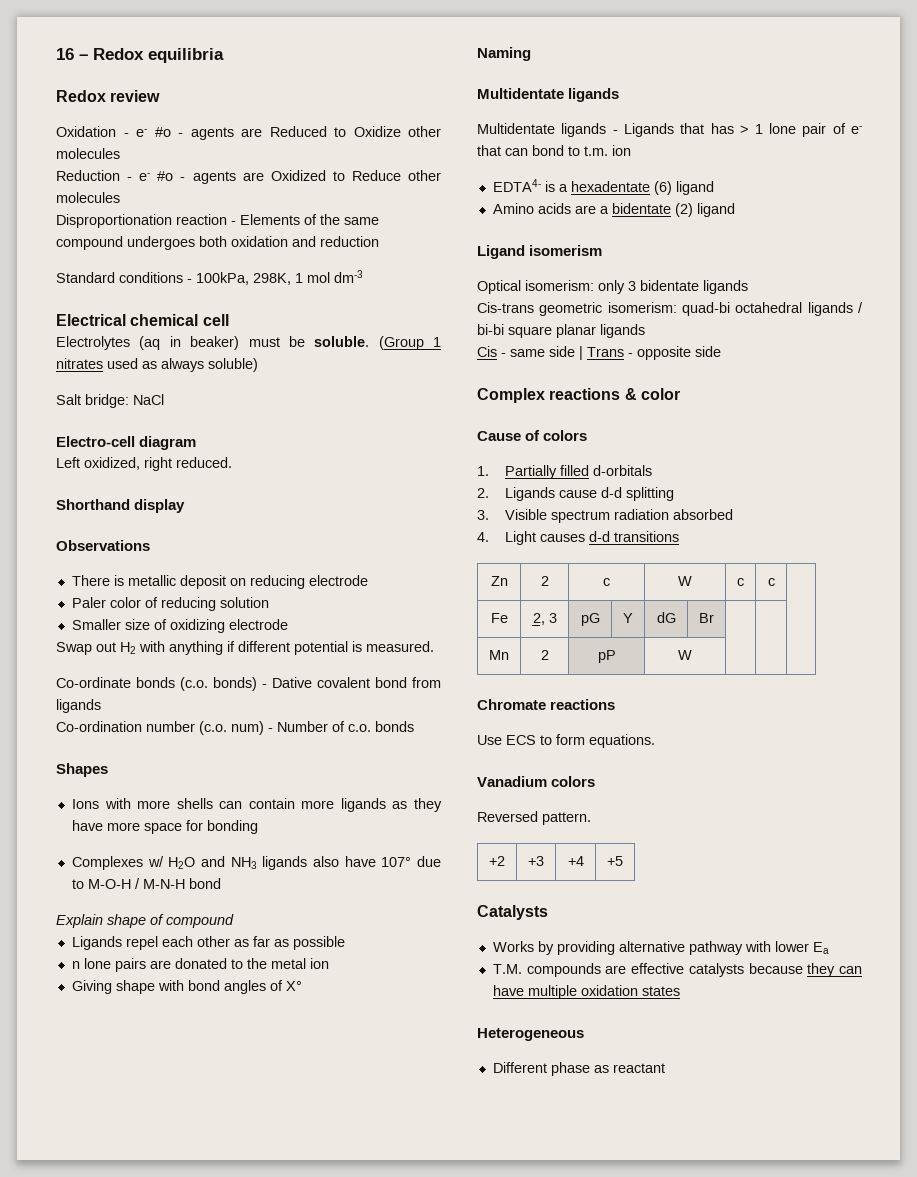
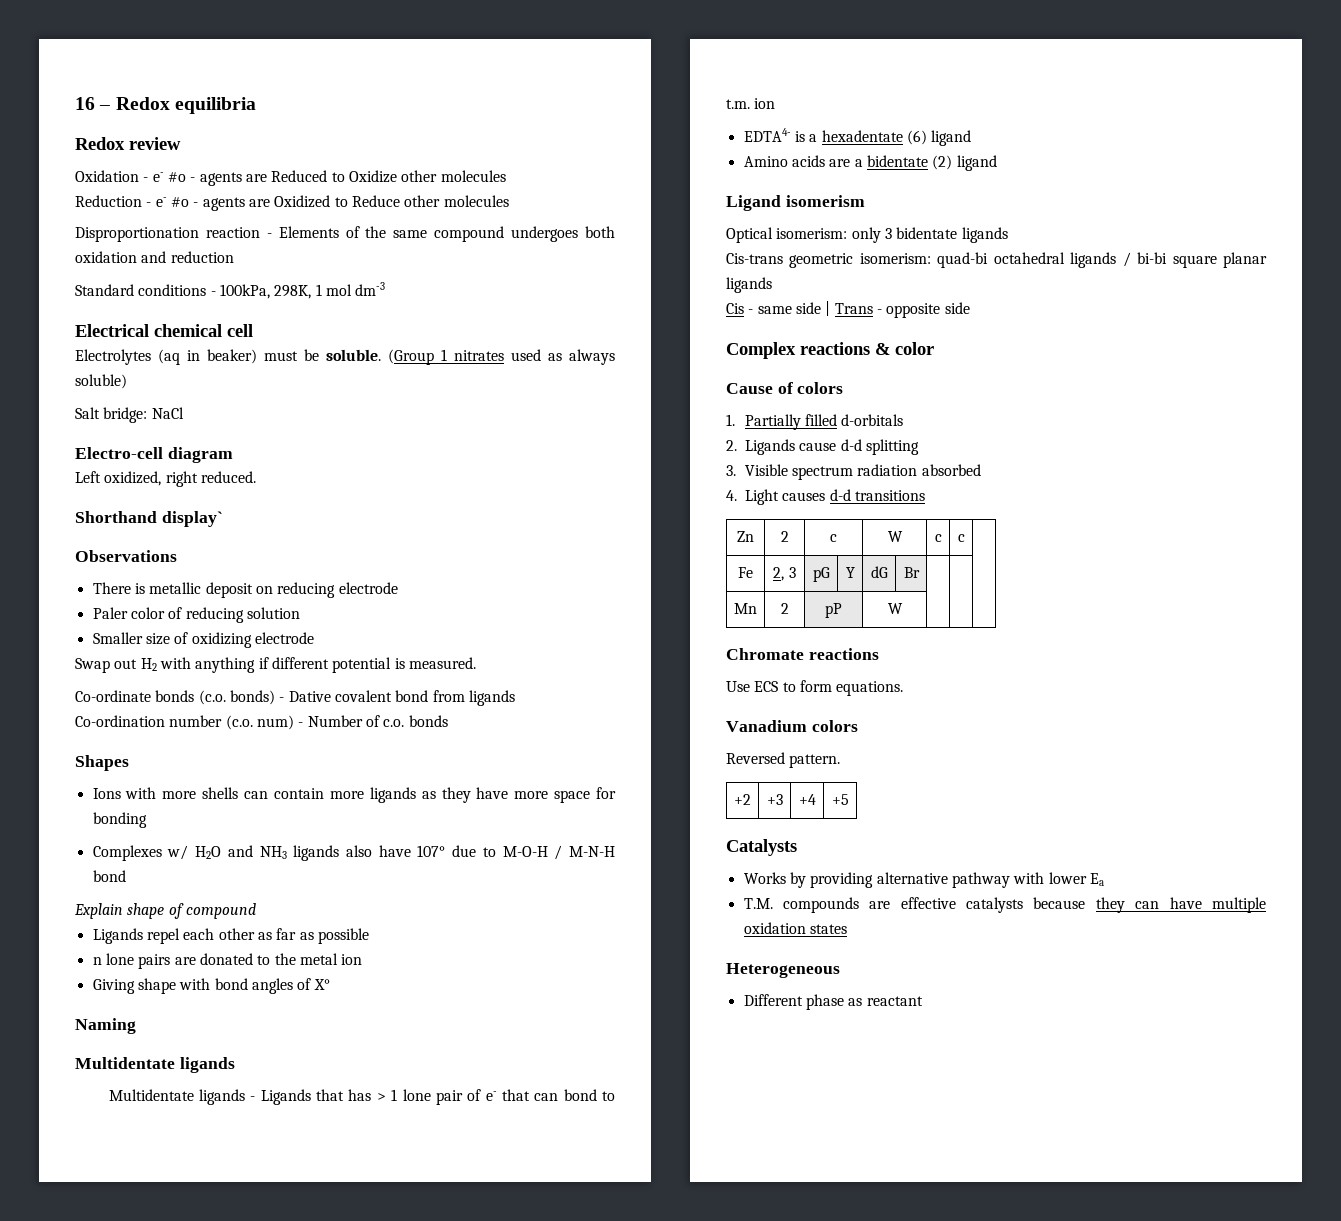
- Shorthand display
+ Shorthand display`

